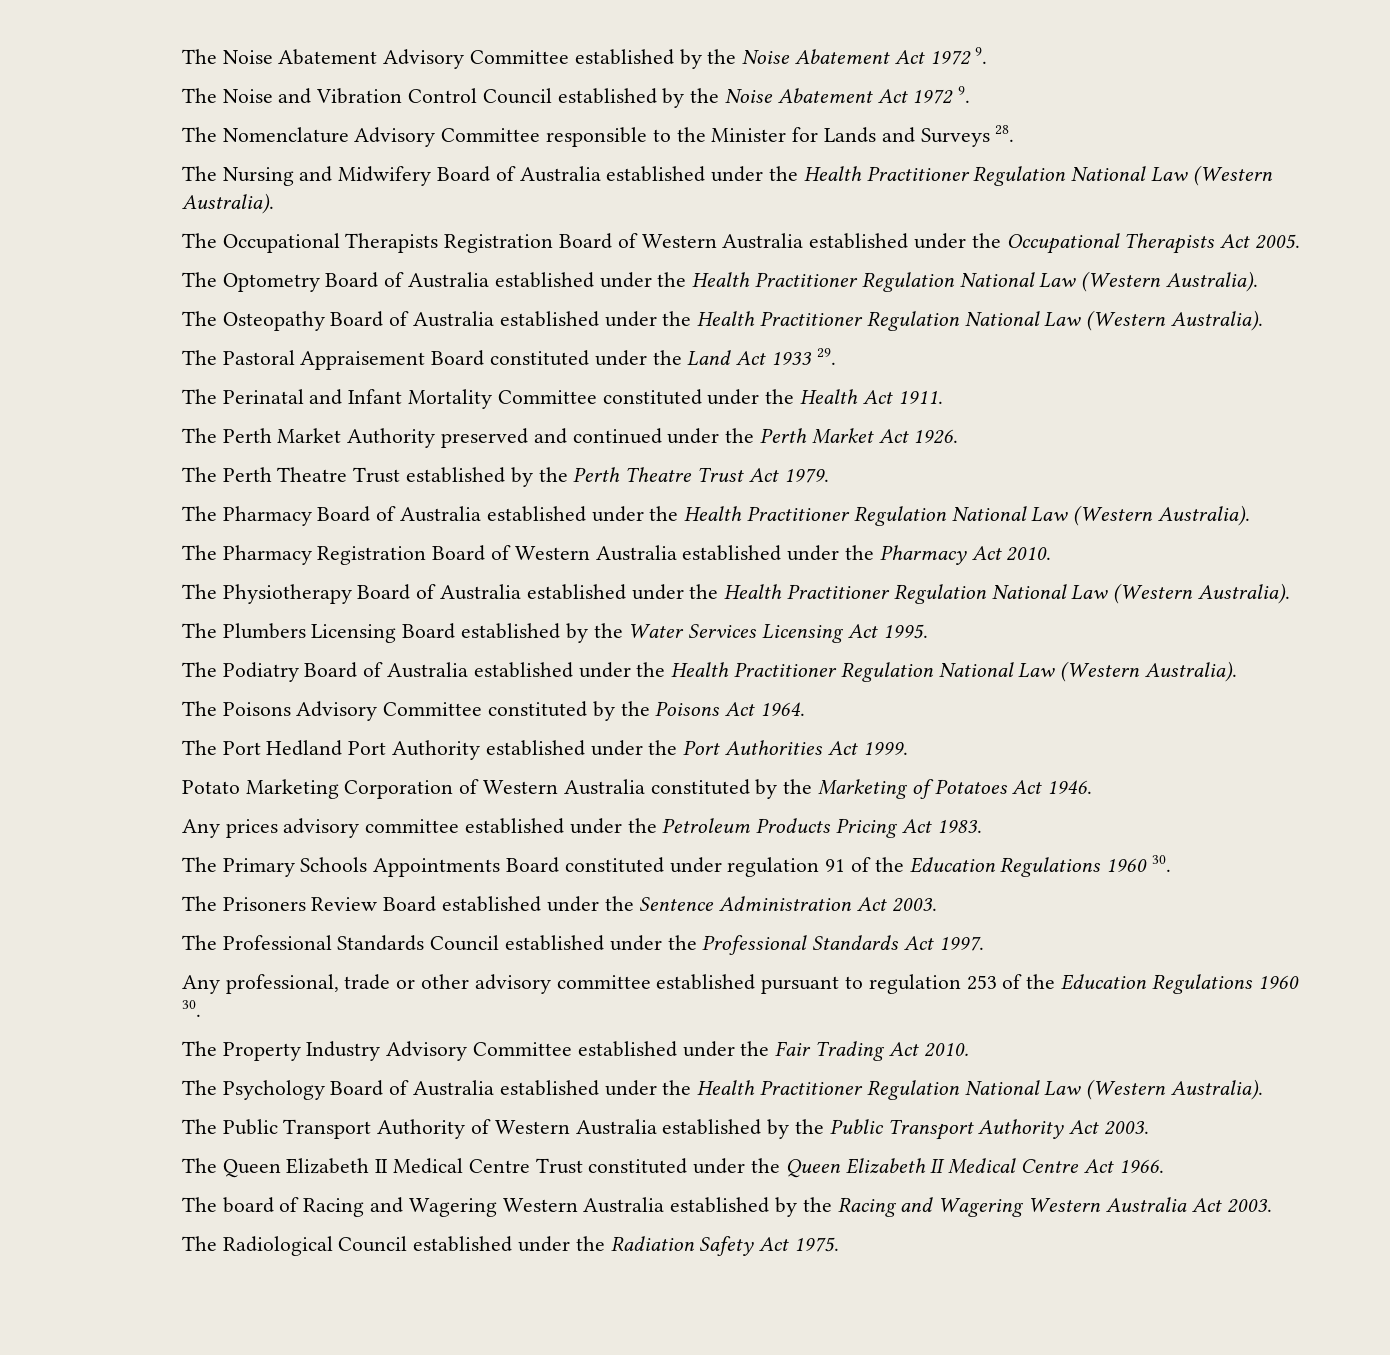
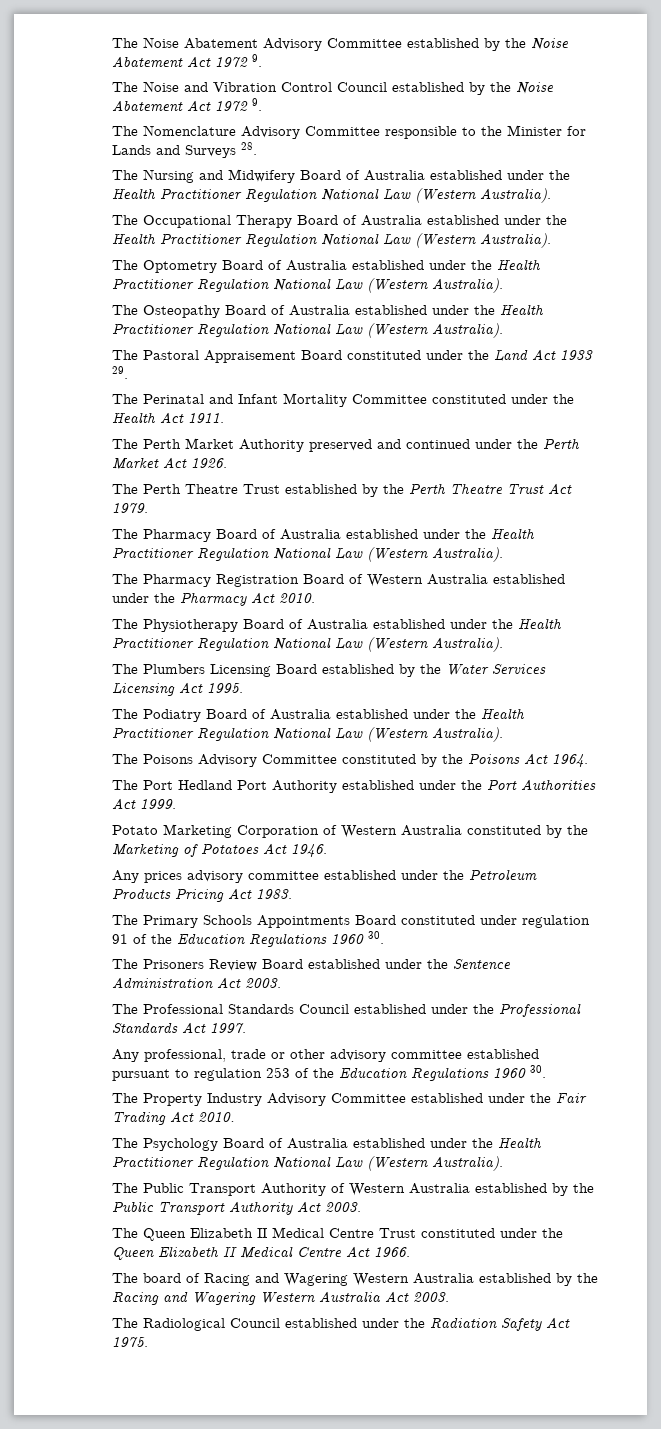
- The Occupational Therapists Registration Board of Western Australia established under the Occupational Therapists Act 2005.
+ The Occupational Therapy Board of Australia established under the Health Practitioner Regulation National Law (Western Australia).

